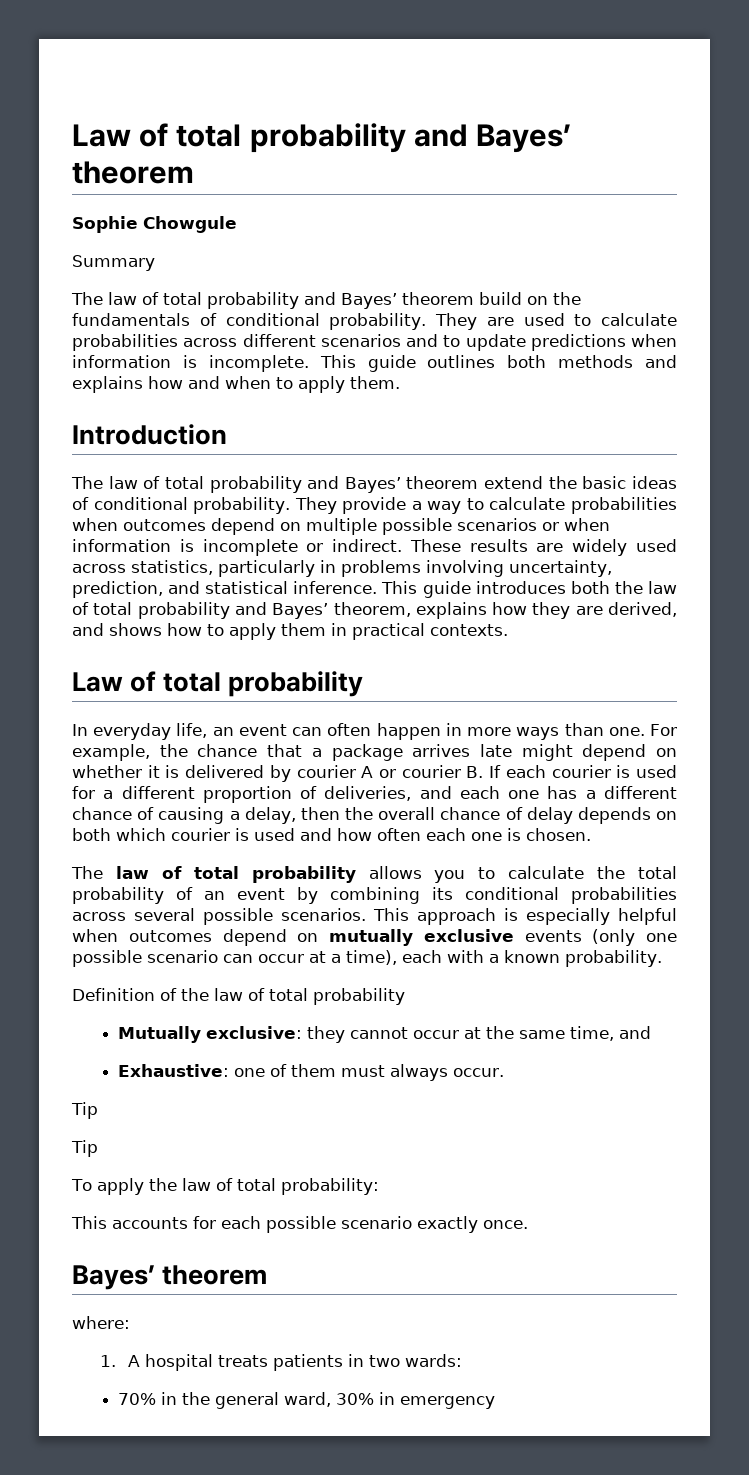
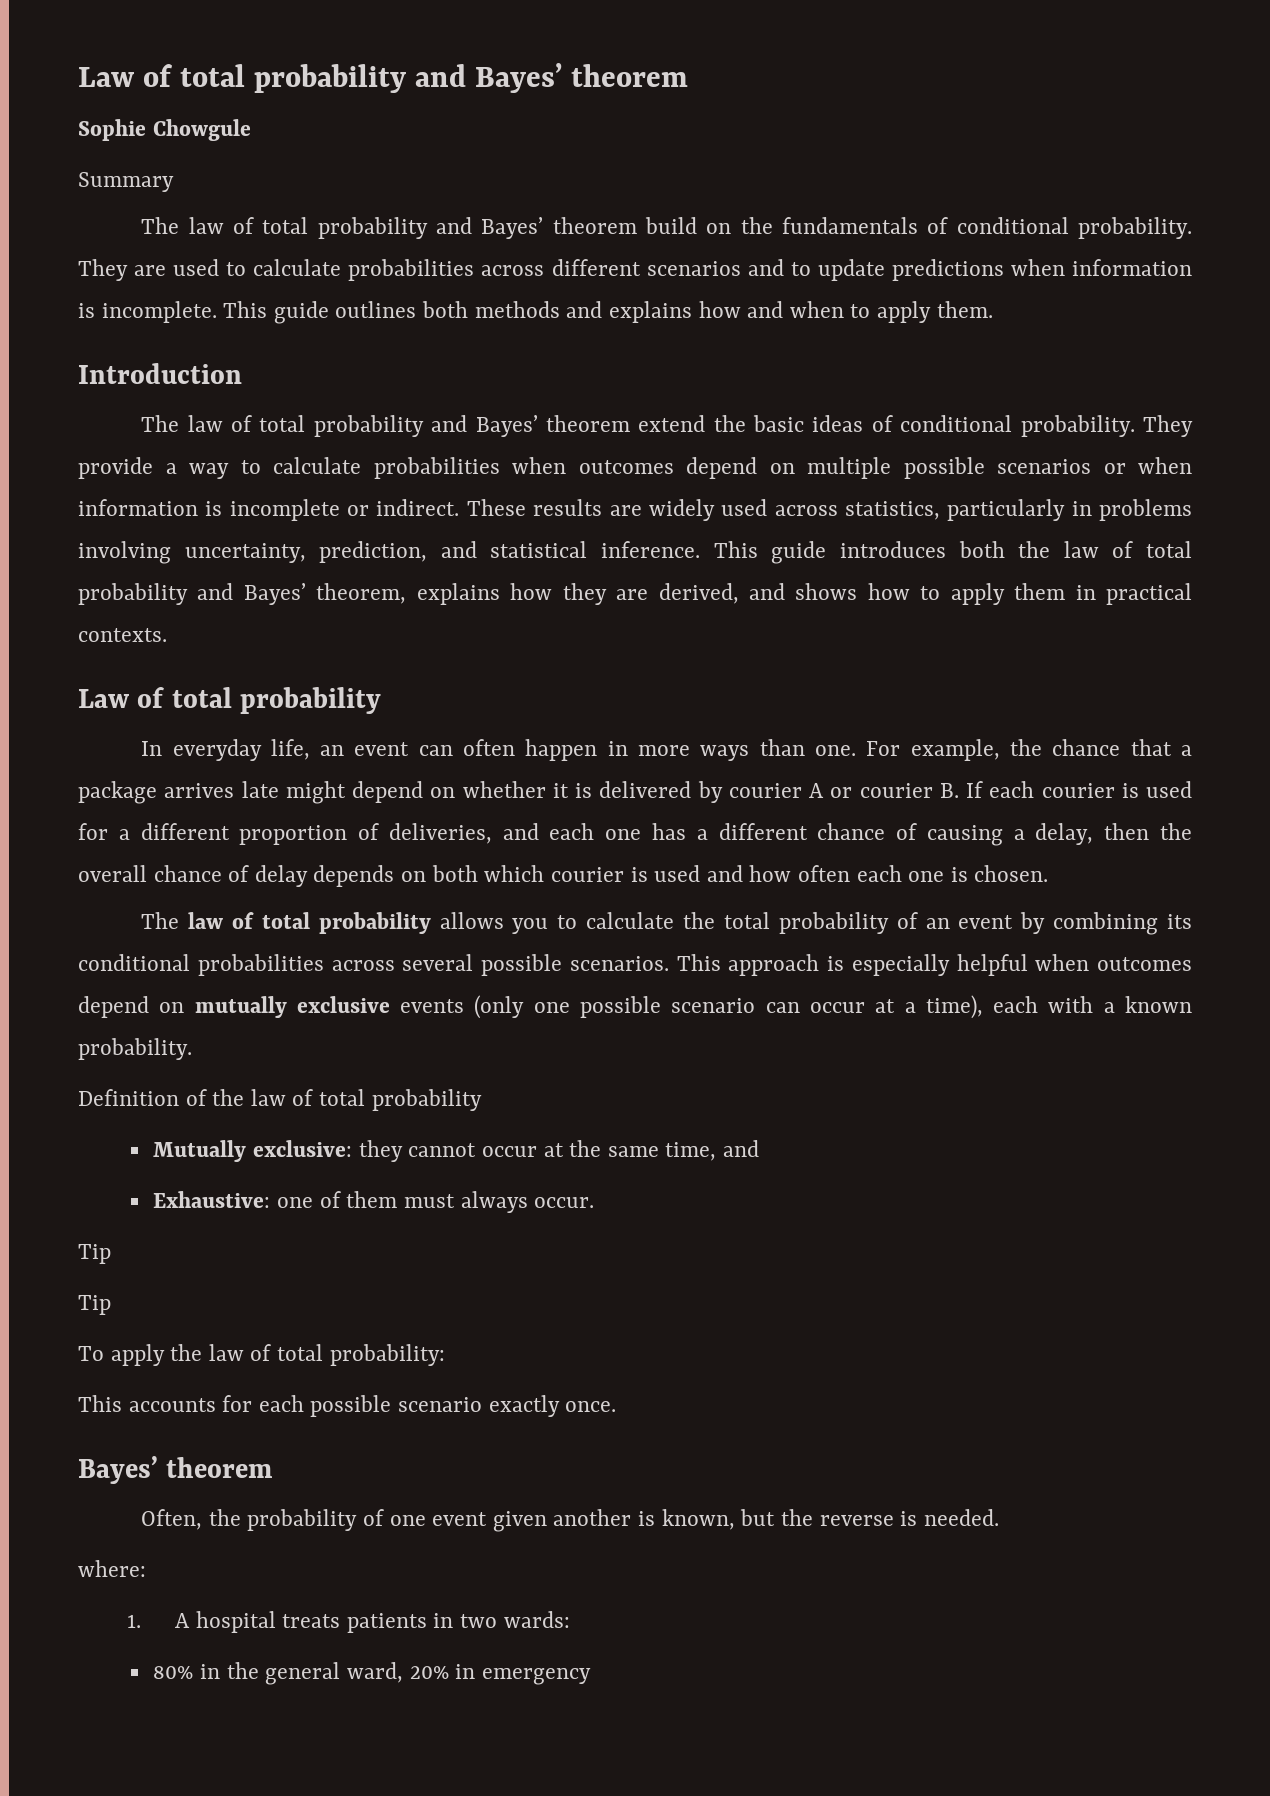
+ Often, the probability of one event given another is known, but the reverse is needed.
- 70% in the general ward, 30% in emergency
+ 80% in the general ward, 20% in emergency

